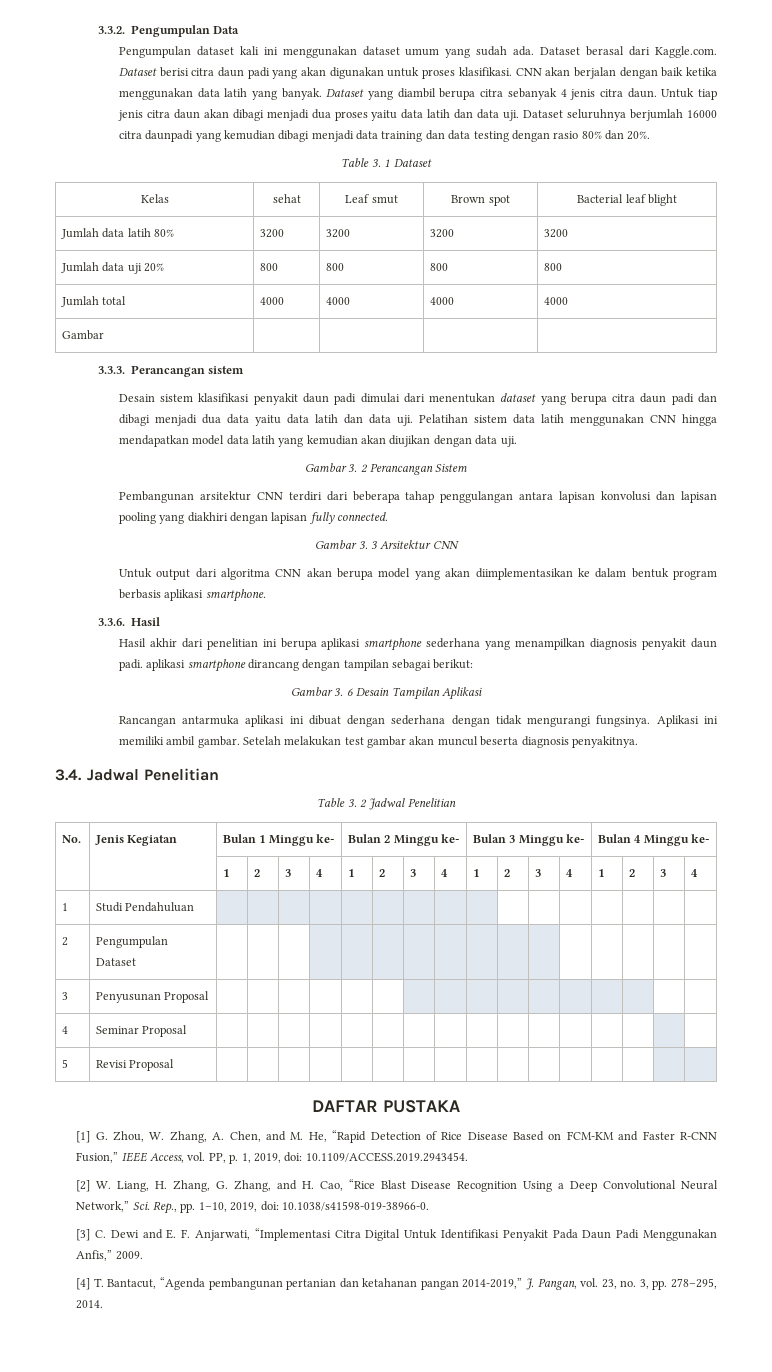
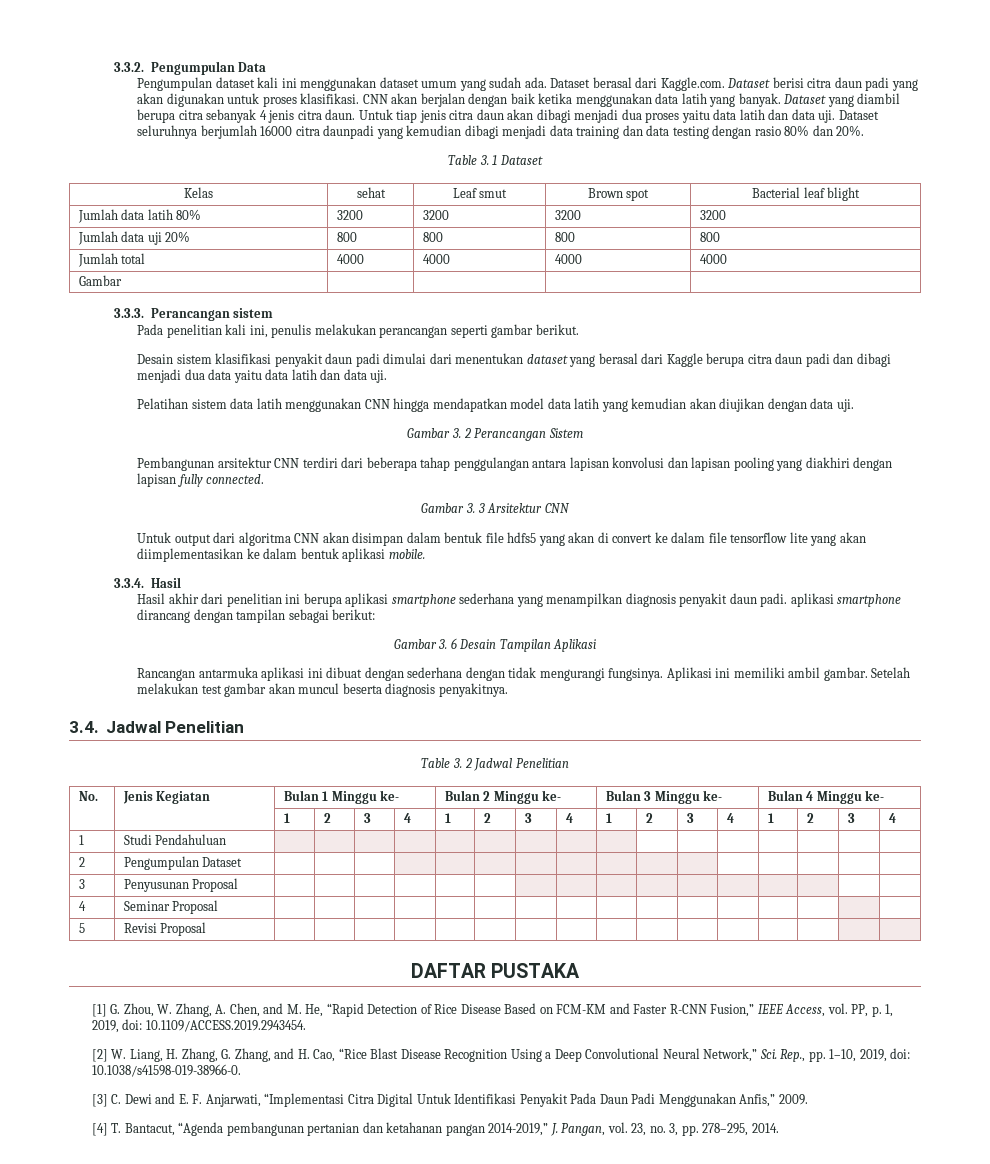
+ Pada penelitian kali ini, penulis melakukan perancangan seperti gambar berikut.
- Desain sistem klasifikasi penyakit daun padi dimulai dari menentukan dataset yang berupa citra daun padi dan dibagi menjadi dua data yaitu data latih dan data uji. Pelatihan sistem data latih menggunakan CNN hingga mendapatkan model data latih yang kemudian akan diujikan dengan data uji.
+ Desain sistem klasifikasi penyakit daun padi dimulai dari menentukan dataset yang berasal dari Kaggle berupa citra daun padi dan dibagi menjadi dua data yaitu data latih dan data uji.
+ Pelatihan sistem data latih menggunakan CNN hingga mendapatkan model data latih yang kemudian akan diujikan dengan data uji.
- Untuk output dari algoritma CNN akan berupa model yang akan diimplementasikan ke dalam bentuk program berbasis aplikasi smartphone.
- 3.3.6. Hasil
+ Untuk output dari algoritma CNN akan disimpan dalam bentuk file hdfs5 yang akan di convert ke dalam file tensorflow lite yang akan diimplementasikan ke dalam bentuk aplikasi mobile.
+ 3.3.4. Hasil

